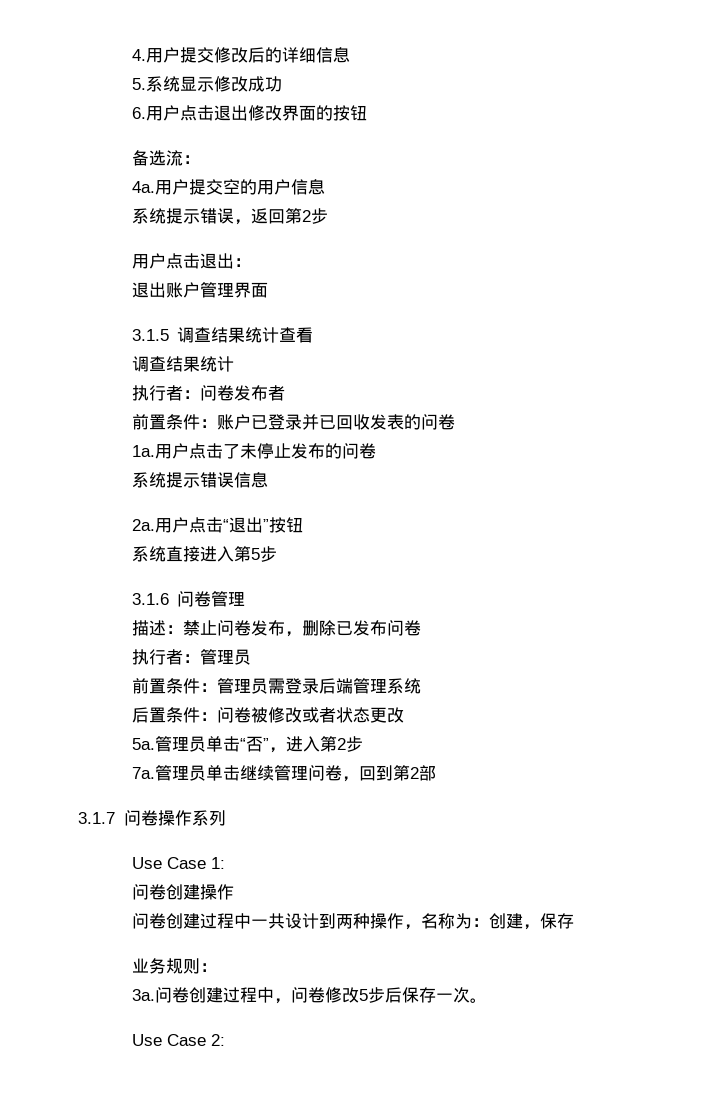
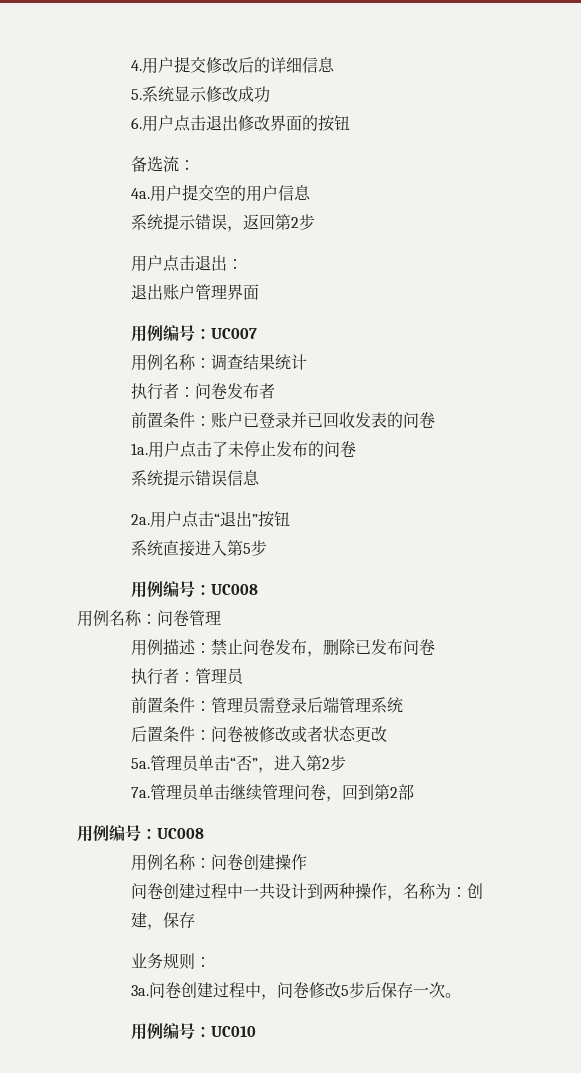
- 3.1.5调查结果统计查看
- 调查结果统计
+ 用例编号：UC007
+ 用例名称：调查结果统计
  系统直接进入第5步
- 3.1.6问卷管理
+ 用例编号：UC008
+ 用例名称：问卷管理
- 描述：禁止问卷发布，删除已发布问卷
+ 用例描述：禁止问卷发布，删除已发布问卷
  管理员单击继续管理问卷，回到第2部
- 3.1.7问卷操作系列
- Use Case 1:
- 问卷创建操作
+ 用例编号：UC008
+ 用例名称：问卷创建操作
- Use Case 2:
+ 用例编号：UC010

